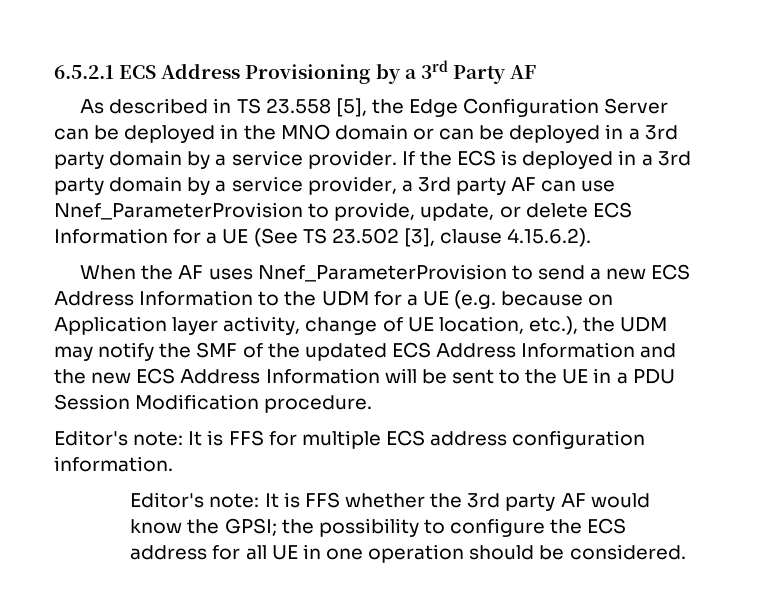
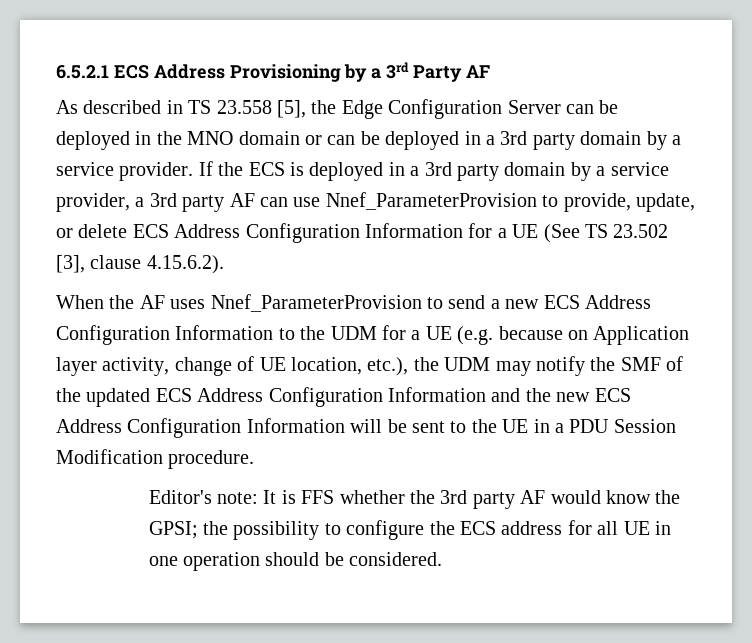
- If the ECS is deployed in a 3rd party domain by a service provider, a 3rd party AF can use Nnef_ParameterProvision to provide, update, or delete ECS Information for a UE (See TS 23.502 [3], clause 4.15.6.2).
+ If the ECS is deployed in a 3rd party domain by a service provider, a 3rd party AF can use Nnef_ParameterProvision to provide, update, or delete ECS Address Configuration Information for a UE (See TS 23.502 [3], clause 4.15.6.2).
- When the AF uses Nnef_ParameterProvision to send a new ECS Address Information to the UDM for a UE (e.g. because on Application layer activity, change of UE location, etc.), the UDM may notify the SMF of the updated ECS Address Information and the new ECS Address Information will be sent to the UE in a PDU Session Modification procedure.
+ When the AF uses Nnef_ParameterProvision to send a new ECS Address Configuration Information to the UDM for a UE (e.g. because on Application layer activity, change of UE location, etc.), the UDM may notify the SMF of the updated ECS Address Configuration Information and the new ECS Address Configuration Information will be sent to the UE in a PDU Session Modification procedure.
- Editor's note: It is FFS for multiple ECS address configuration information.

